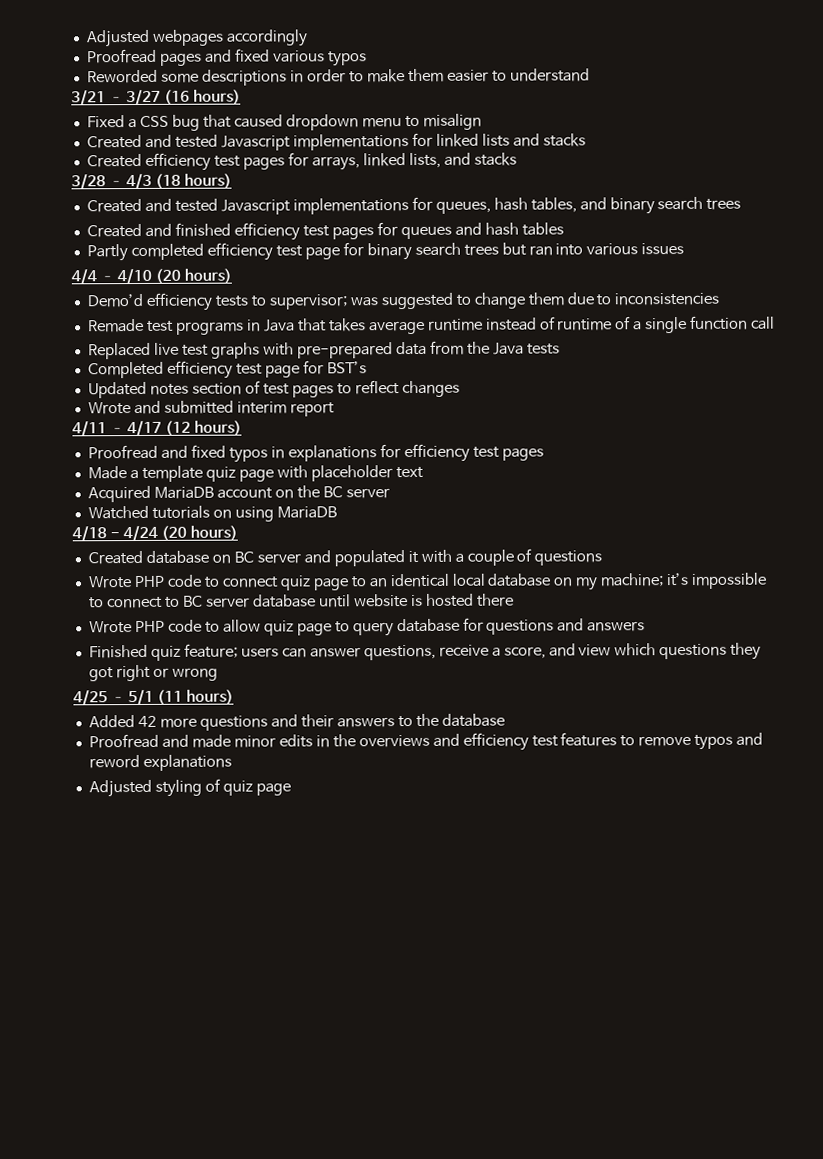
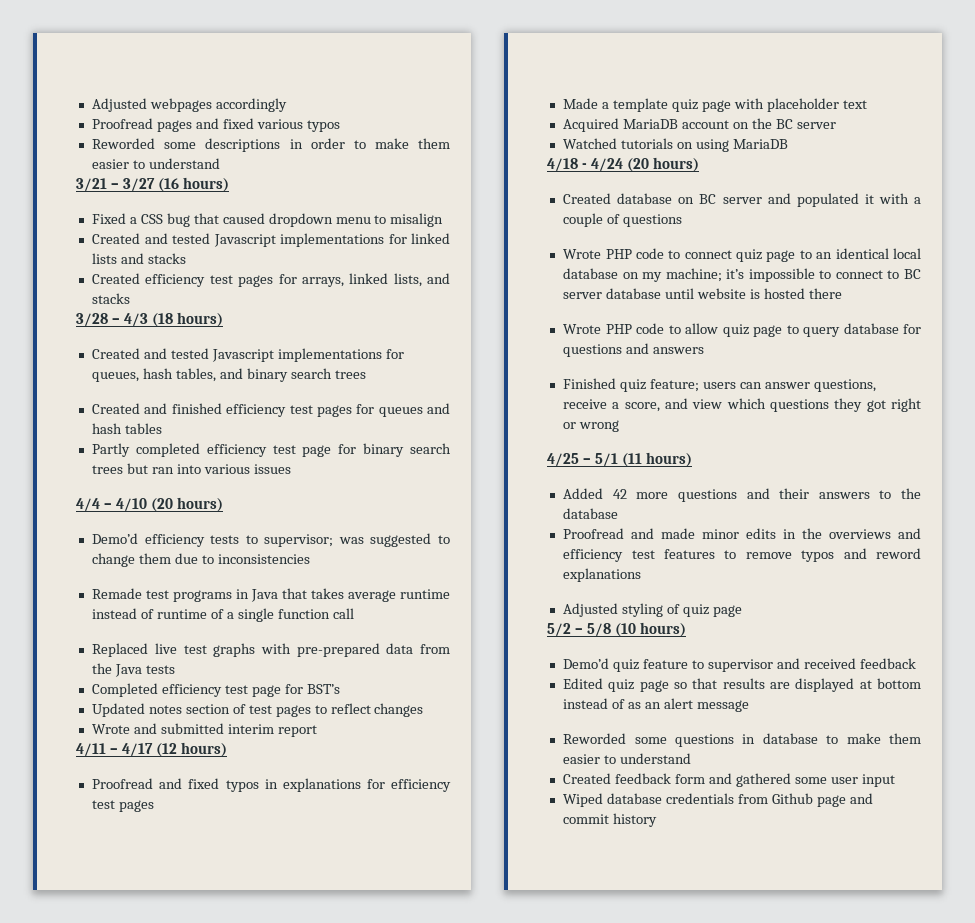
+ 5/2 – 5/8 (10 hours)
+ Demo’d quiz feature to supervisor and received feedback
+ Edited quiz page so that results are displayed at bottom instead of as an alert message
+ Reworded some questions in database to make them easier to understand
+ Created feedback form and gathered some user input
+ Wiped database credentials from Github page and commit history

